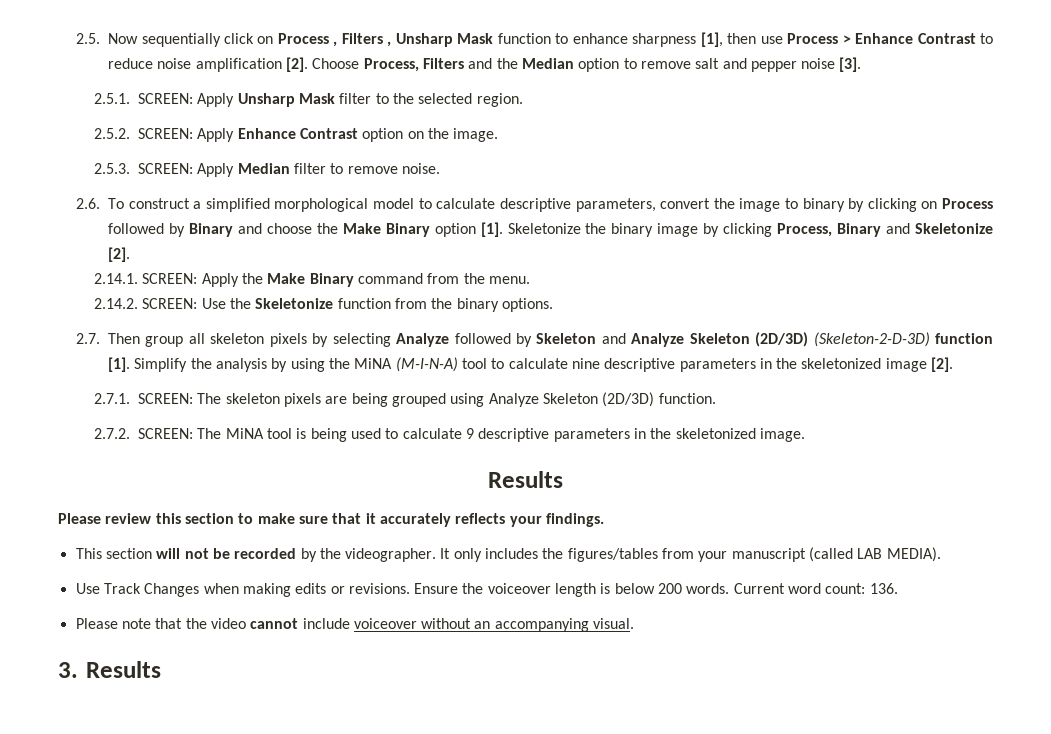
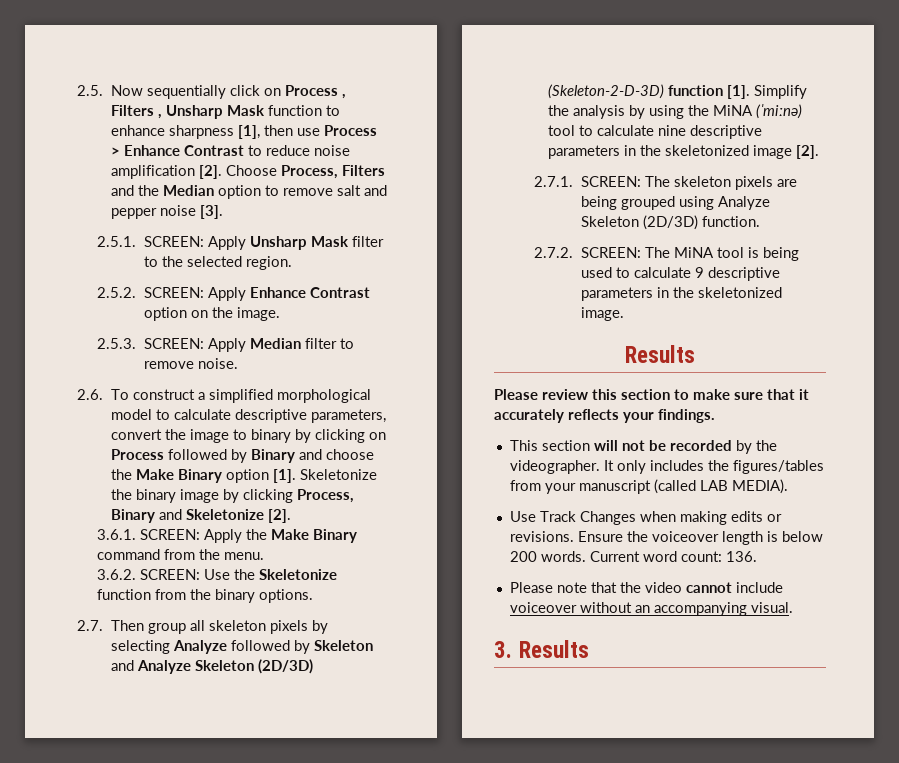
- 2.14.1. SCREEN: Apply the Make Binary command from the menu.
+ 3.6.1. SCREEN: Apply the Make Binary command from the menu.
- 2.14.2. SCREEN: Use the Skeletonize function from the binary options.
+ 3.6.2. SCREEN: Use the Skeletonize function from the binary options.
- Simplify the analysis by using the MiNA (M-I-N-A) tool to calculate nine descriptive parameters in the skeletonized image [2].
+ Simplify the analysis by using the MiNA (ˈmiːnə) tool to calculate nine descriptive parameters in the skeletonized image [2].

